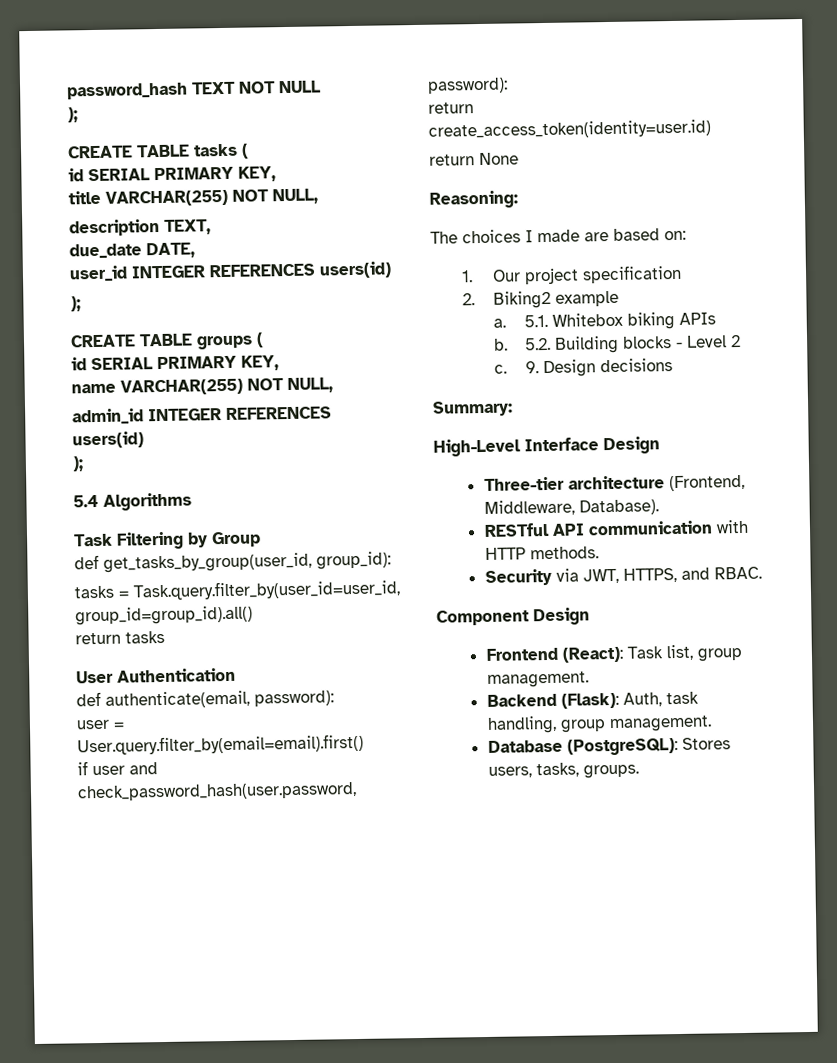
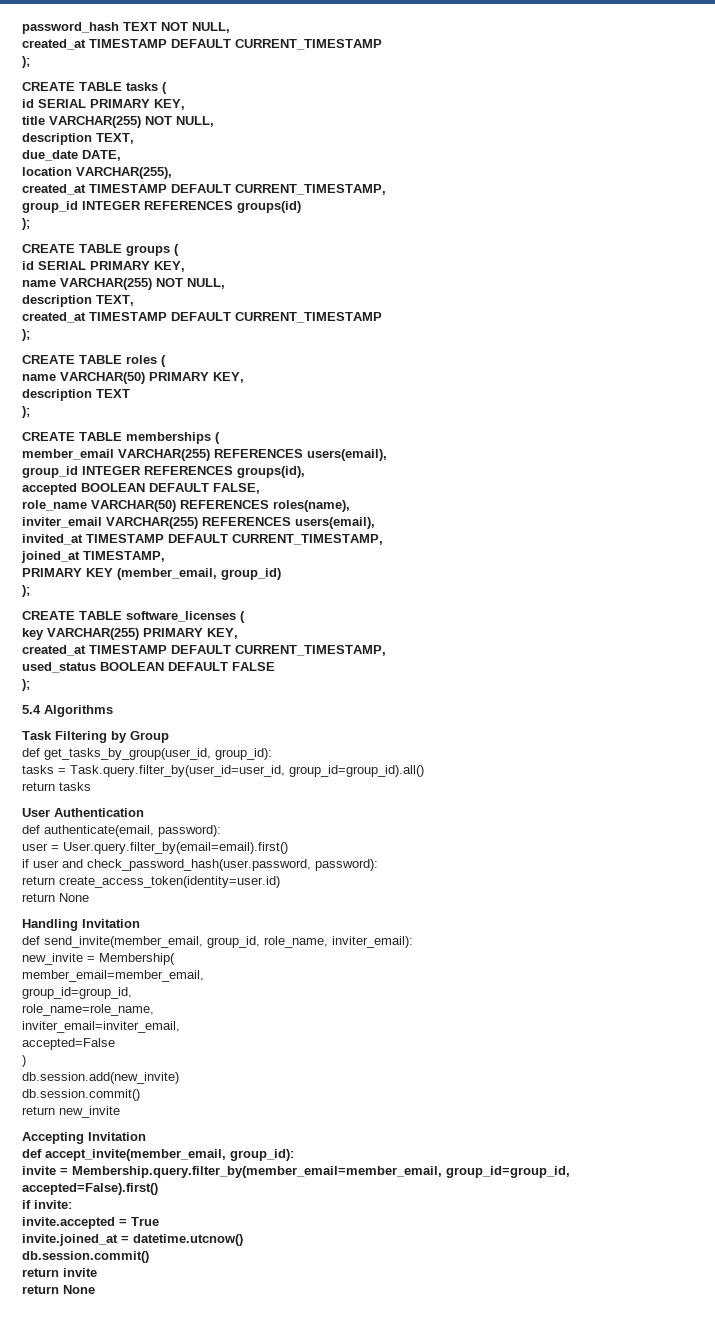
- password_hash TEXT NOT NULL
+ password_hash TEXT NOT NULL,
+ created_at TIMESTAMP DEFAULT CURRENT_TIMESTAMP
- user_id INTEGER REFERENCES users(id)
+ location VARCHAR(255),
+ created_at TIMESTAMP DEFAULT CURRENT_TIMESTAMP,
+ group_id INTEGER REFERENCES groups(id)
  name VARCHAR(255) NOT NULL,
- admin_id INTEGER REFERENCES users(id)
+ description TEXT,
+ created_at TIMESTAMP DEFAULT CURRENT_TIMESTAMP
+ );
+ CREATE TABLE roles (
+ name VARCHAR(50) PRIMARY KEY,
+ description TEXT
+ );
+ CREATE TABLE memberships (
+ member_email VARCHAR(255) REFERENCES users(email),
+ group_id INTEGER REFERENCES groups(id),
+ accepted BOOLEAN DEFAULT FALSE,
+ role_name VARCHAR(50) REFERENCES roles(name),
+ inviter_email VARCHAR(255) REFERENCES users(email),
+ invited_at TIMESTAMP DEFAULT CURRENT_TIMESTAMP,
+ joined_at TIMESTAMP,
+ PRIMARY KEY (member_email, group_id)
+ );
+ CREATE TABLE software_licenses (
+ key VARCHAR(255) PRIMARY KEY,
+ created_at TIMESTAMP DEFAULT CURRENT_TIMESTAMP,
+ used_status BOOLEAN DEFAULT FALSE
- Reasoning:
- The choices I made are based on:
- 1. Our project specification
- 2. Biking2 example
- a. 5.1. Whitebox biking APIs
- b. 5.2. Building blocks - Level 2
- c. 9. Design decisions
- Summary:
- High-Level Interface Design
- Three-tier architecture (Frontend, Middleware, Database).
- RESTful API communication with HTTP methods.
- Security via JWT, HTTPS, and RBAC.
- Component Design
- Frontend (React): Task list, group management.
- Backend (Flask): Auth, task handling, group management.
- Database (PostgreSQL): Stores users, tasks, groups.
+ Handling Invitation
+ def send_invite(member_email, group_id, role_name, inviter_email):
+ new_invite = Membership(
+ member_email=member_email,
+ group_id=group_id,
+ role_name=role_name,
+ inviter_email=inviter_email,
+ accepted=False
+ )
+ db.session.add(new_invite)
+ db.session.commit()
+ return new_invite
+ Accepting Invitation
+ def accept_invite(member_email, group_id):
+ invite = Membership.query.filter_by(member_email=member_email, group_id=group_id, accepted=False).first()
+ if invite:
+ invite.accepted = True
+ invite.joined_at = datetime.utcnow()
+ db.session.commit()
+ return invite
+ return None

